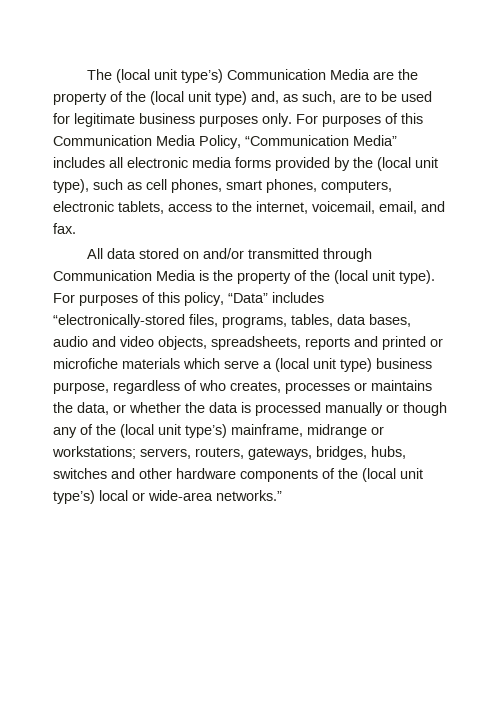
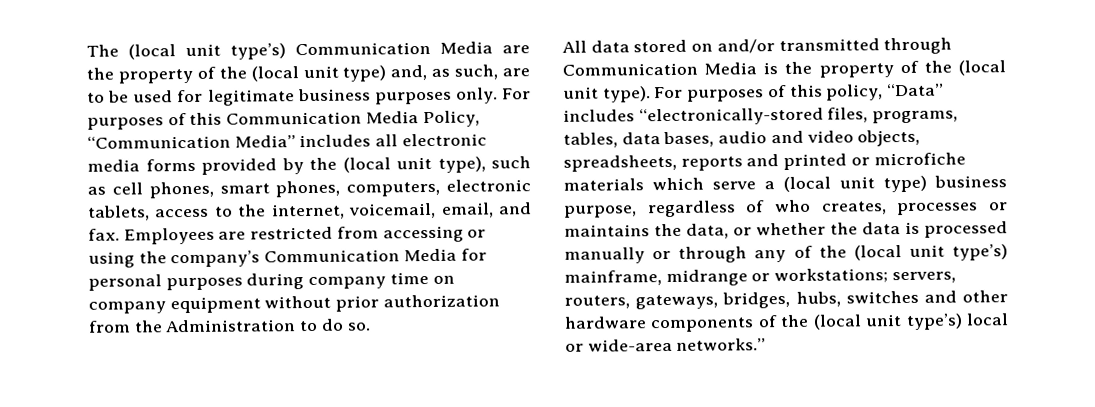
+ Employees are restricted from accessing or using the company’s Communication Media for personal purposes during company time on company equipment without prior authorization from the Administration to do so.
- For purposes of this policy, “Data” includes “electronically-stored files, programs, tables, data bases, audio and video objects, spreadsheets, reports and printed or microfiche materials which serve a (local unit type) business purpose, regardless of who creates, processes or maintains the data, or whether the data is processed manually or though any of the (local unit type’s) mainframe, midrange or workstations;
+ For purposes of this policy, “Data” includes “electronically-stored files, programs, tables, data bases, audio and video objects, spreadsheets, reports and printed or microfiche materials which serve a (local unit type) business purpose, regardless of who creates, processes or maintains the data, or whether the data is processed manually or through any of the (local unit type’s) mainframe, midrange or workstations;

